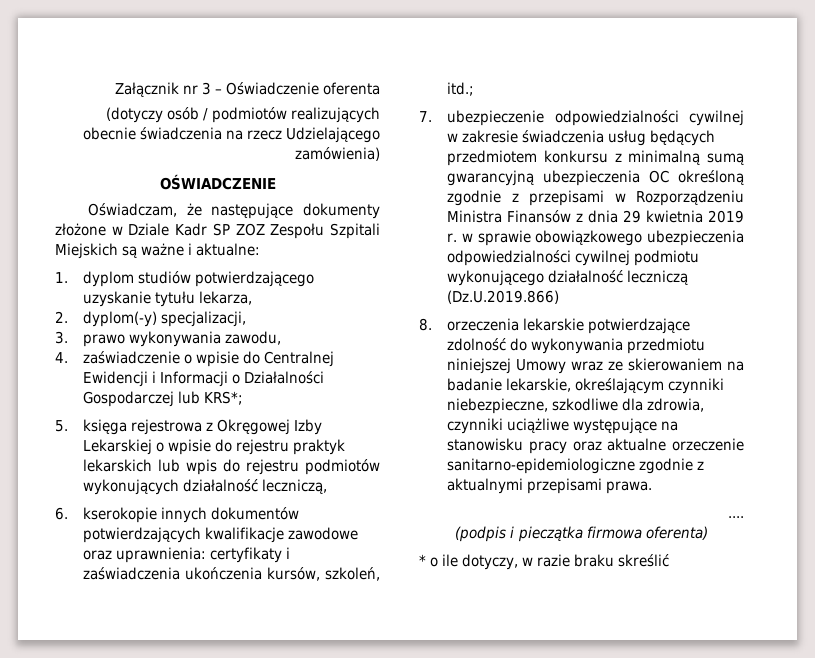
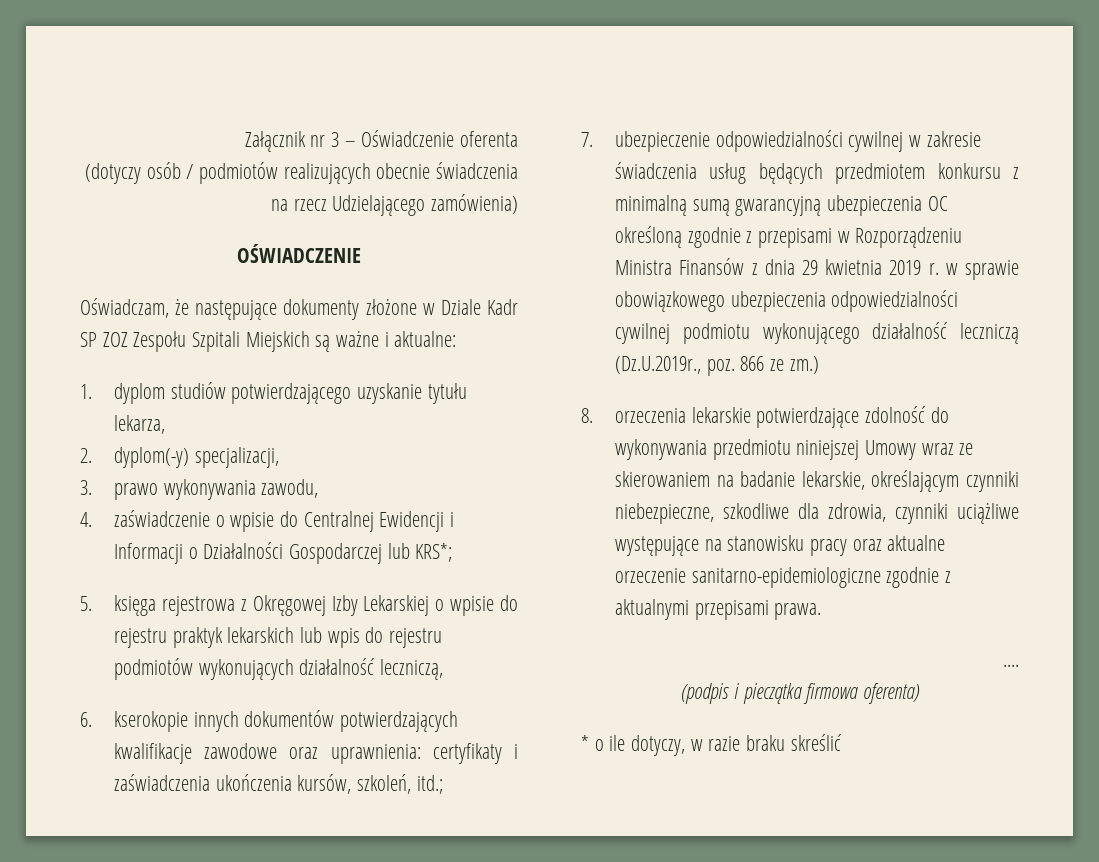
- 7. ubezpieczenie odpowiedzialności cywilnej w zakresie świadczenia usług będących przedmiotem konkursu z minimalną sumą gwarancyjną ubezpieczenia OC określoną zgodnie z przepisami w Rozporządzeniu Ministra Finansów z dnia 29 kwietnia 2019 r. w sprawie obowiązkowego ubezpieczenia odpowiedzialności cywilnej podmiotu wykonującego działalność leczniczą (Dz.U.2019.866)
+ 7. ubezpieczenie odpowiedzialności cywilnej w zakresie świadczenia usług będących przedmiotem konkursu z minimalną sumą gwarancyjną ubezpieczenia OC określoną zgodnie z przepisami w Rozporządzeniu Ministra Finansów z dnia 29 kwietnia 2019 r. w sprawie obowiązkowego ubezpieczenia odpowiedzialności cywilnej podmiotu wykonującego działalność leczniczą (Dz.U.2019r., poz. 866 ze zm.)

